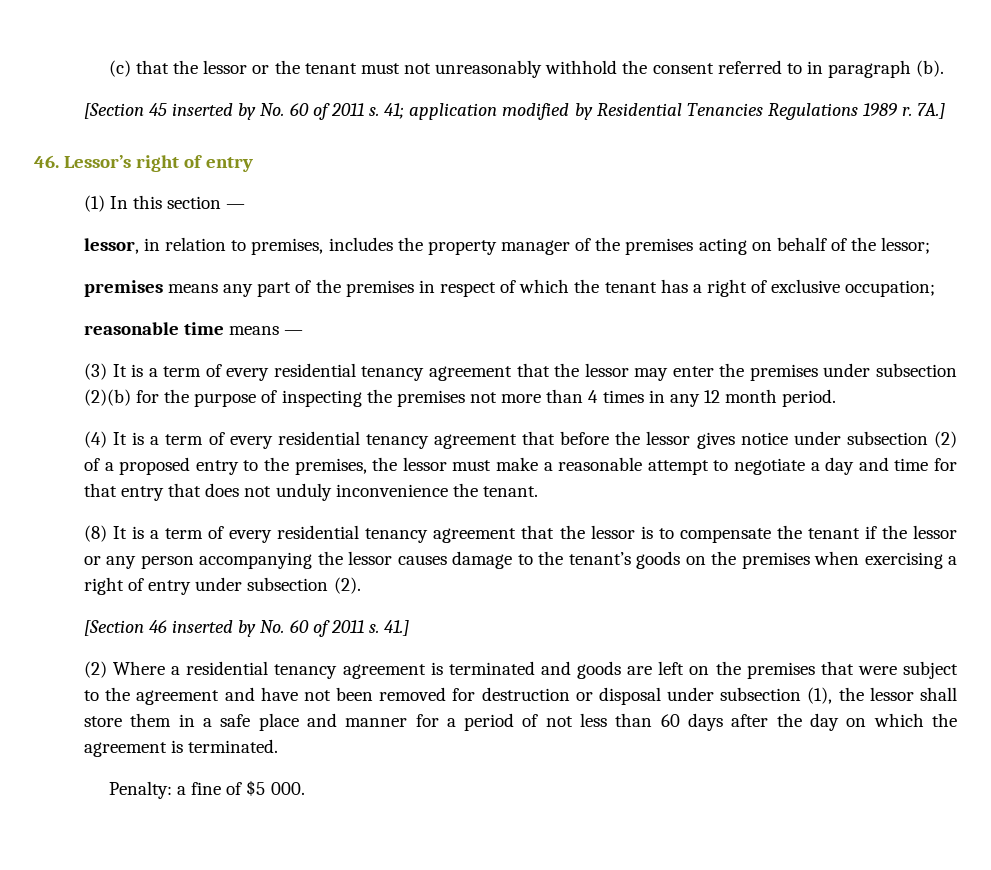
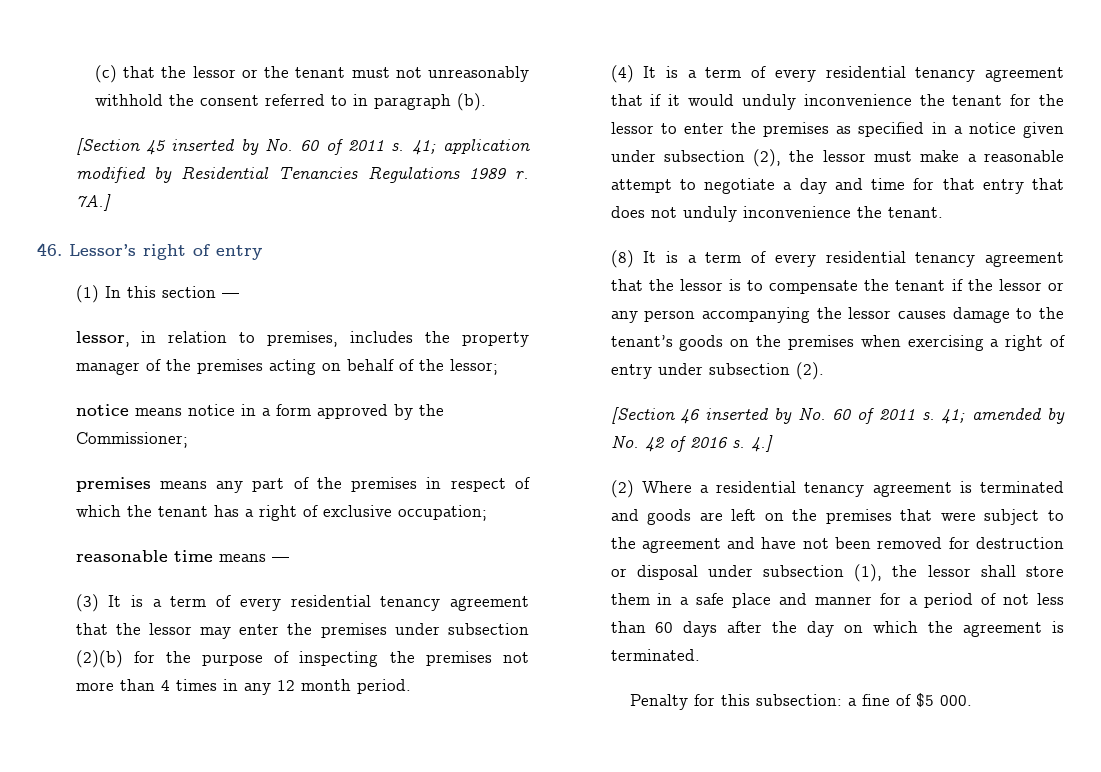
+ notice means notice in a form approved by the Commissioner;
- (4) It is a term of every residential tenancy agreement that before the lessor gives notice under subsection (2) of a proposed entry to the premises, the lessor must make a reasonable attempt to negotiate a day and time for that entry that does not unduly inconvenience the tenant.
+ (4) It is a term of every residential tenancy agreement that if it would unduly inconvenience the tenant for the lessor to enter the premises as specified in a notice given under subsection (2), the lessor must make a reasonable attempt to negotiate a day and time for that entry that does not unduly inconvenience the tenant.
- 41.]
+ 41; amended by No. 42 of 2016 s. 4.]
- Penalty: a fine of $5 000.
+ Penalty for this subsection: a fine of $5 000.

